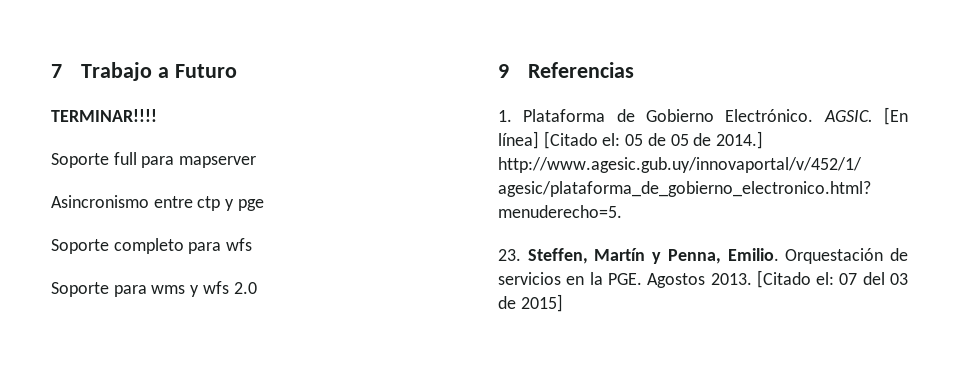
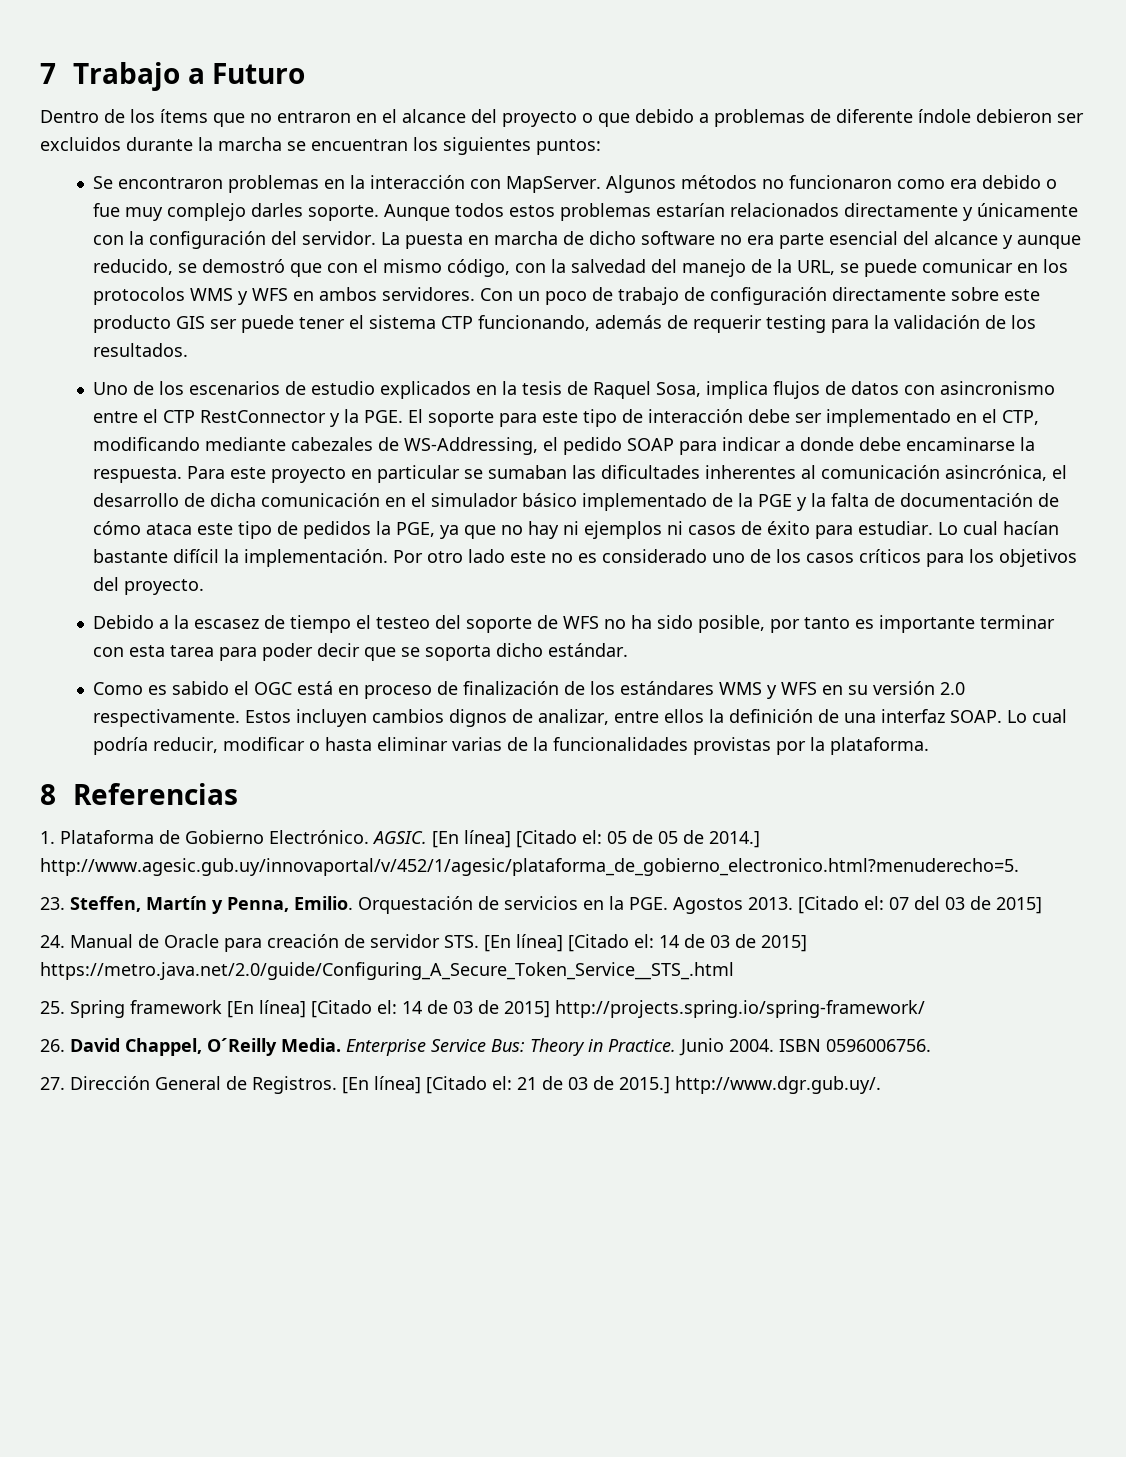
- TERMINAR!!!!
- Soporte full para mapserver
- Asincronismo entre ctp y pge
- Soporte completo para wfs
- Soporte para wms y wfs 2.0
- 9 Referencias
+ Dentro de los ítems que no entraron en el alcance del proyecto o que debido a problemas de diferente índole debieron ser excluidos durante la marcha se encuentran los siguientes puntos:
+ Se encontraron problemas en la interacción con MapServer. Algunos métodos no funcionaron como era debido o fue muy complejo darles soporte. Aunque todos estos problemas estarían relacionados directamente y únicamente con la configuración del servidor. La puesta en marcha de dicho software no era parte esencial del alcance y aunque reducido, se demostró que con el mismo código, con la salvedad del manejo de la URL, se puede comunicar en los protocolos WMS y WFS en ambos servidores. Con un poco de trabajo de configuración directamente sobre este producto GIS ser puede tener el sistema CTP funcionando, además de requerir testing para la validación de los resultados.
+ Uno de los escenarios de estudio explicados en la tesis de Raquel Sosa, implica flujos de datos con asincronismo entre el CTP RestConnector y la PGE. El soporte para este tipo de interacción debe ser implementado en el CTP, modificando mediante cabezales de WS-Addressing, el pedido SOAP para indicar a donde debe encaminarse la respuesta. Para este proyecto en particular se sumaban las dificultades inherentes al comunicación asincrónica, el desarrollo de dicha comunicación en el simulador básico implementado de la PGE y la falta de documentación de cómo ataca este tipo de pedidos la PGE, ya que no hay ni ejemplos ni casos de éxito para estudiar. Lo cual hacían bastante difícil la implementación. Por otro lado este no es considerado uno de los casos críticos para los objetivos del proyecto.
+ Debido a la escasez de tiempo el testeo del soporte de WFS no ha sido posible, por tanto es importante terminar con esta tarea para poder decir que se soporta dicho estándar.
+ Como es sabido el OGC está en proceso de finalización de los estándares WMS y WFS en su versión 2.0 respectivamente. Estos incluyen cambios dignos de analizar, entre ellos la definición de una interfaz SOAP. Lo cual podría reducir, modificar o hasta eliminar varias de la funcionalidades provistas por la plataforma.
+ 8 Referencias
+ 24. Manual de Oracle para creación de servidor STS. [En línea] [Citado el: 14 de 03 de 2015] https://metro.java.net/2.0/guide/Configuring_A_Secure_Token_Service__STS_.html
+ 25. Spring framework [En línea] [Citado el: 14 de 03 de 2015] http://projects.spring.io/spring-framework/
+ 26. David Chappel, O´Reilly Media. Enterprise Service Bus: Theory in Practice. Junio 2004. ISBN 0596006756.
+ 27. Dirección General de Registros. [En línea] [Citado el: 21 de 03 de 2015.] http://www.dgr.gub.uy/.

